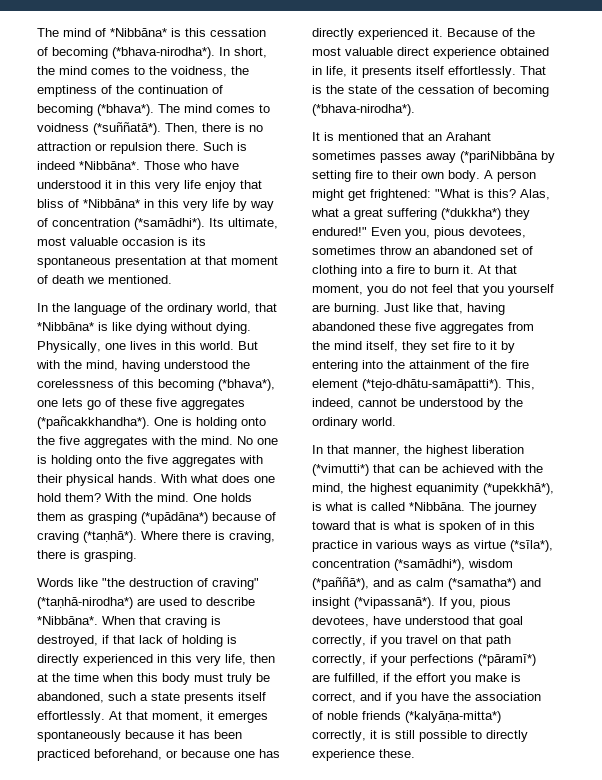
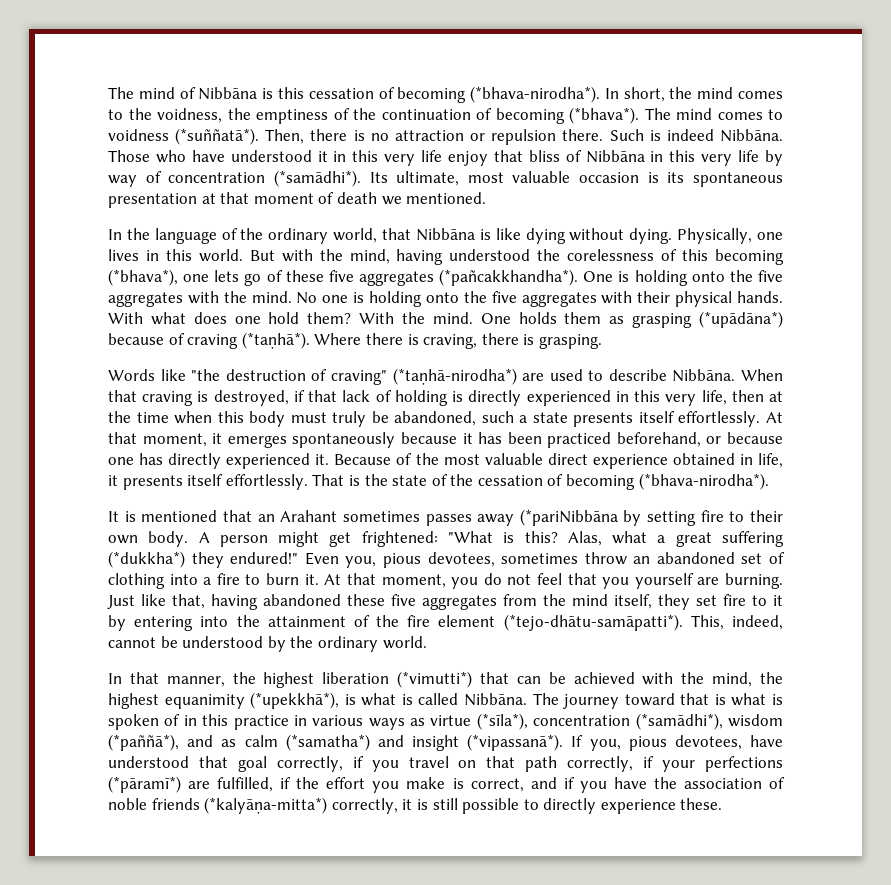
- The mind of *Nibbāna* is this cessation of becoming (*bhava-nirodha*).
+ The mind of Nibbāna is this cessation of becoming (*bhava-nirodha*).
- Such is indeed *Nibbāna*.
+ Such is indeed Nibbāna.
- Those who have understood it in this very life enjoy that bliss of *Nibbāna* in this very life by way of concentration (*samādhi*).
+ Those who have understood it in this very life enjoy that bliss of Nibbāna in this very life by way of concentration (*samādhi*).
- In the language of the ordinary world, that *Nibbāna* is like dying without dying.
+ In the language of the ordinary world, that Nibbāna is like dying without dying.
- Words like "the destruction of craving" (*taṇhā-nirodha*) are used to describe *Nibbāna*.
+ Words like "the destruction of craving" (*taṇhā-nirodha*) are used to describe Nibbāna.
- In that manner, the highest liberation (*vimutti*) that can be achieved with the mind, the highest equanimity (*upekkhā*), is what is called *Nibbāna.
+ In that manner, the highest liberation (*vimutti*) that can be achieved with the mind, the highest equanimity (*upekkhā*), is what is called Nibbāna.

